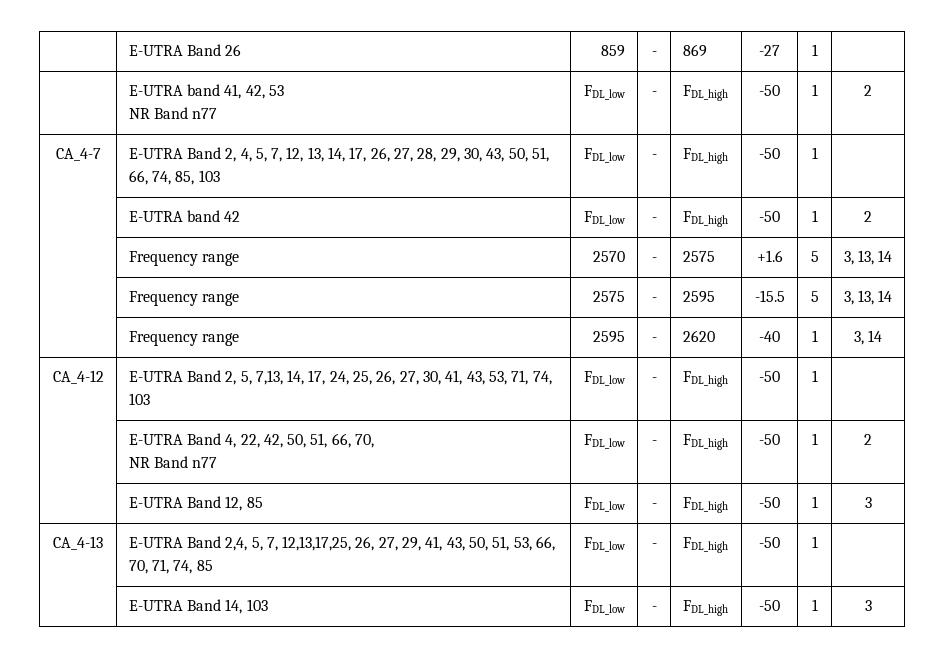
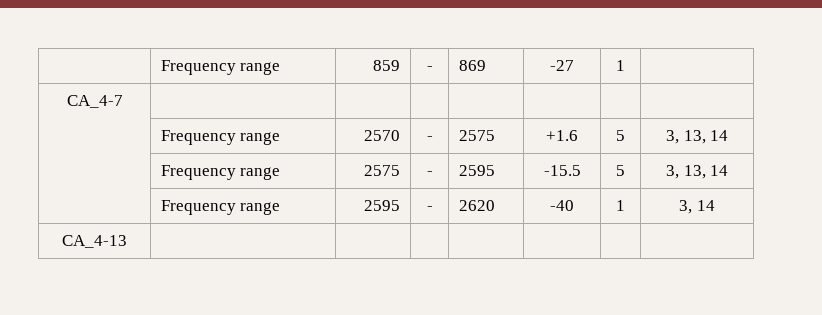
- | E-UTRA Band 26 | 859 | - | 869 | -27 | 1 |
+ | Frequency range | 859 | - | 869 | -27 | 1 |
- | E-UTRA band 41, 42, 53
- NR Band n77 | FDL_low | - | FDL_high | -50 | 1 | 2
- CA_4-7 | E-UTRA Band 2, 4, 5, 7, 12, 13, 14, 17, 26, 27, 28, 29, 30, 43, 50, 51, 66, 74, 85, 103 | FDL_low | - | FDL_high | -50 | 1 |
- | E-UTRA band 42 | FDL_low | - | FDL_high | -50 | 1 | 2
+ CA_4-7 | | | | | | |
- CA_4-12 | E-UTRA Band 2, 5, 7,13, 14, 17, 24, 25, 26, 27, 30, 41, 43, 53, 71, 74, 103 | FDL_low | - | FDL_high | -50 | 1 |
- | E-UTRA Band 4, 22, 42, 50, 51, 66, 70,
- NR Band n77 | FDL_low | - | FDL_high | -50 | 1 | 2
- | E-UTRA Band 12, 85 | FDL_low | - | FDL_high | -50 | 1 | 3
- CA_4-13 | E-UTRA Band 2,4, 5, 7, 12,13,17,25, 26, 27, 29, 41, 43, 50, 51, 53, 66, 70, 71, 74, 85 | FDL_low | - | FDL_high | -50 | 1 |
- | E-UTRA Band 14, 103 | FDL_low | - | FDL_high | -50 | 1 | 3
+ CA_4-13 | | | | | | |

